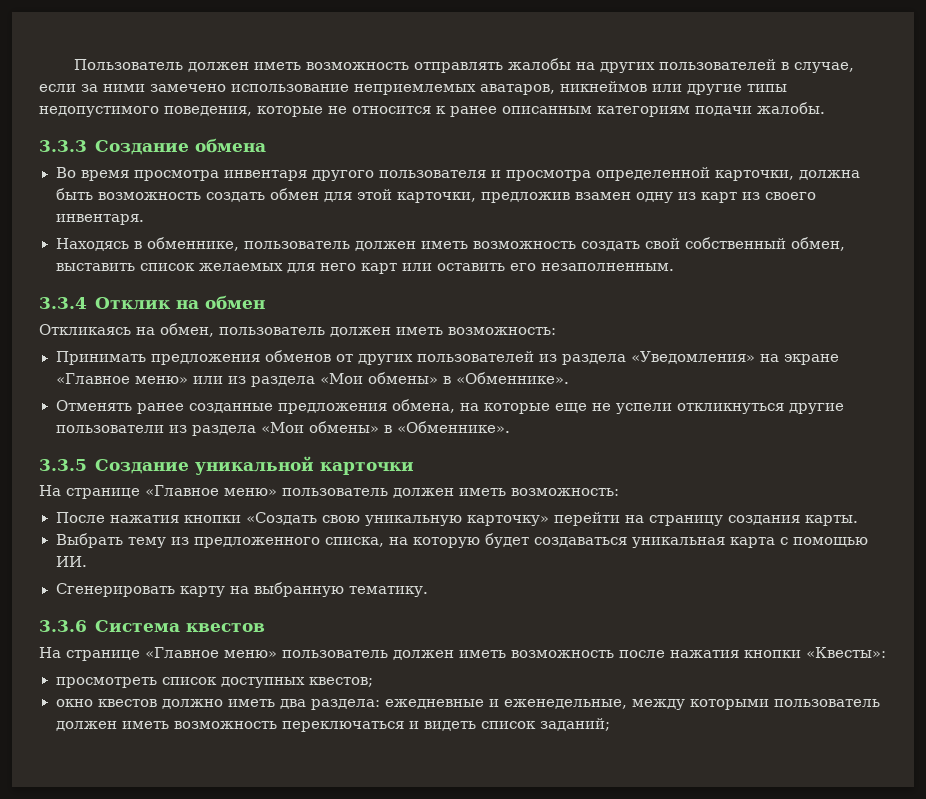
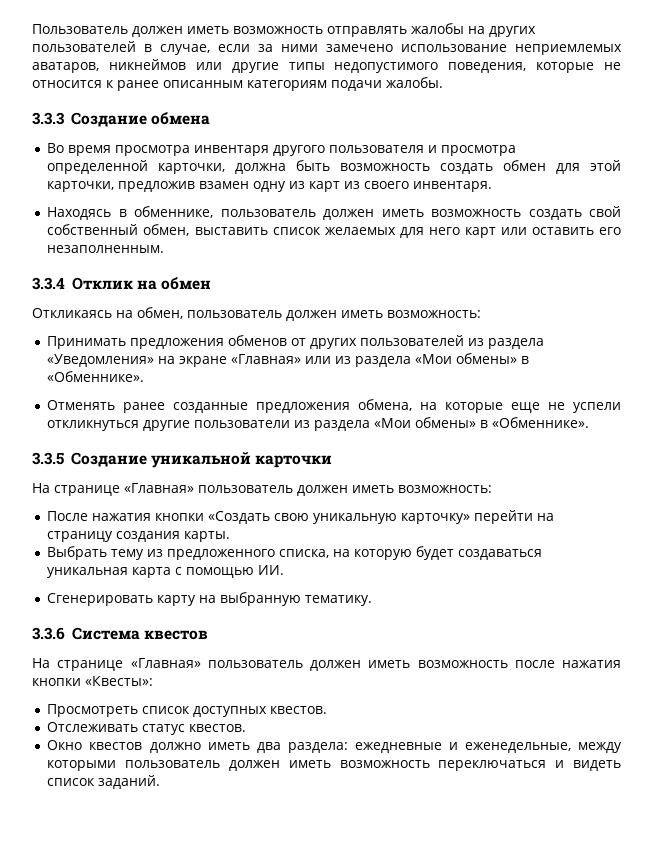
- Принимать предложения обменов от других пользователей из раздела «Уведомления» на экране «Главное меню» или из раздела «Мои обмены» в «Обменнике».
+ Принимать предложения обменов от других пользователей из раздела «Уведомления» на экране «Главная» или из раздела «Мои обмены» в «Обменнике».
- На странице «Главное меню» пользователь должен иметь возможность:
+ На странице «Главная» пользователь должен иметь возможность:
- На странице «Главное меню» пользователь должен иметь возможность после нажатия кнопки «Квесты»:
+ На странице «Главная» пользователь должен иметь возможность после нажатия кнопки «Квесты»:
- просмотреть список доступных квестов;
- окно квестов должно иметь два раздела: ежедневные и еженедельные, между которыми пользователь должен иметь возможность переключаться и видеть список заданий;
+ Просмотреть список доступных квестов.
+ Отслеживать статус квестов.
+ Окно квестов должно иметь два раздела: ежедневные и еженедельные, между которыми пользователь должен иметь возможность переключаться и видеть список заданий.

